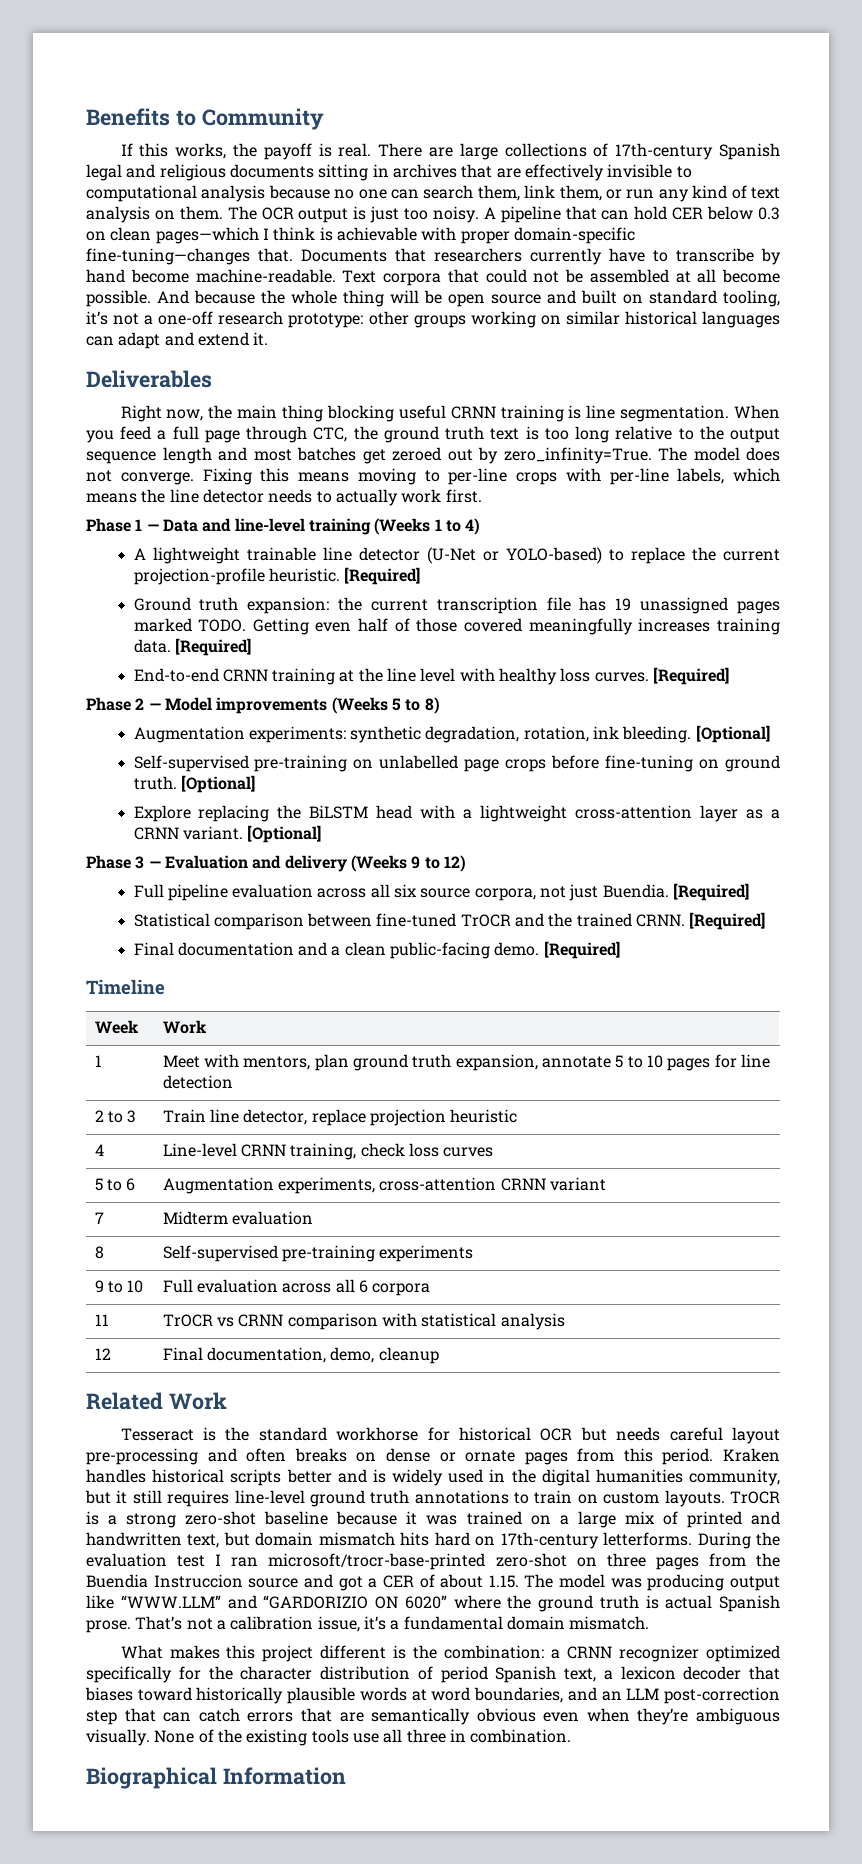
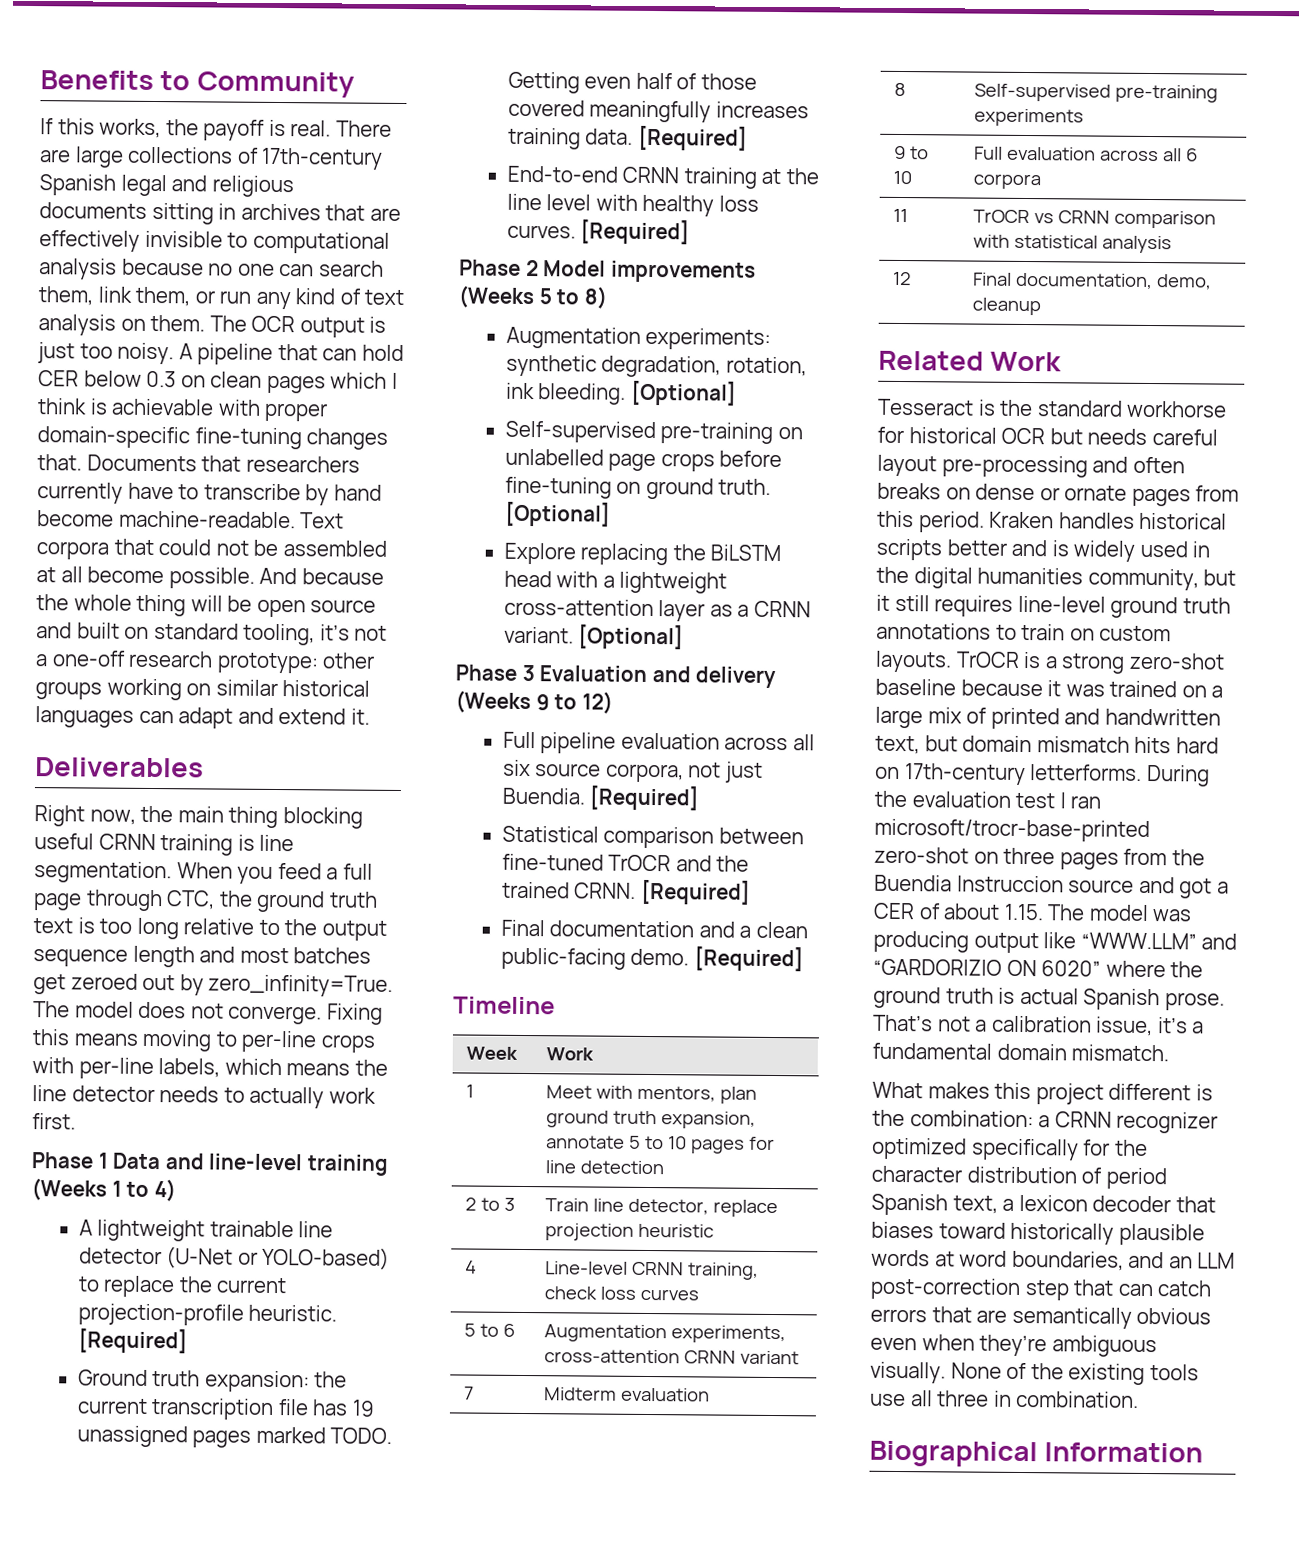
- A pipeline that can hold CER below 0.3 on clean pages—which I think is achievable with proper domain-specific fine-tuning—changes that.
+ A pipeline that can hold CER below 0.3 on clean pages which I think is achievable with proper domain-specific fine-tuning changes that.
- Phase 1 — Data and line-level training (Weeks 1 to 4)
+ Phase 1 Data and line-level training (Weeks 1 to 4)
- Phase 2 — Model improvements (Weeks 5 to 8)
+ Phase 2 Model improvements (Weeks 5 to 8)
- Phase 3 — Evaluation and delivery (Weeks 9 to 12)
+ Phase 3 Evaluation and delivery (Weeks 9 to 12)

